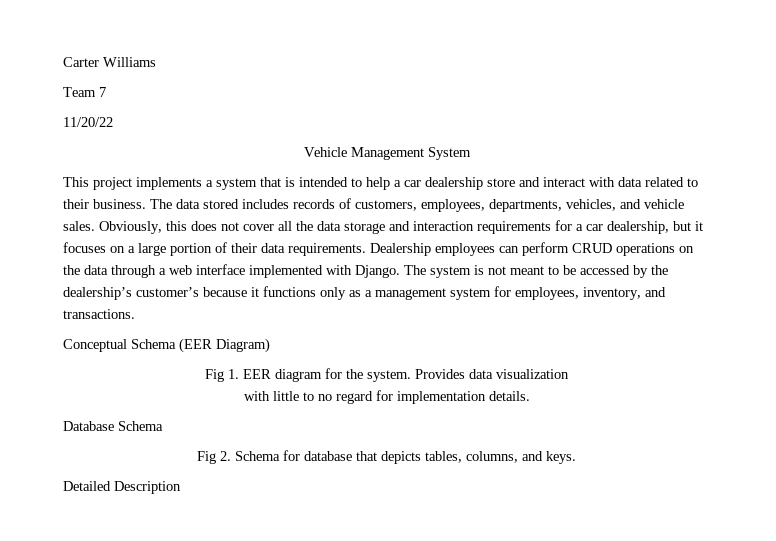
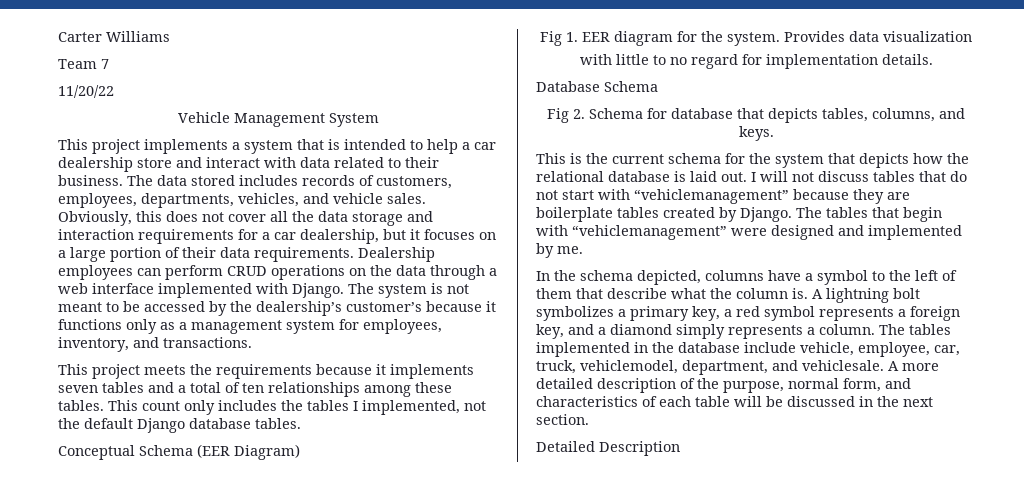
+ This project meets the requirements because it implements seven tables and a total of ten relationships among these tables. This count only includes the tables I implemented, not the default Django database tables.
+ This is the current schema for the system that depicts how the relational database is laid out. I will not discuss tables that do not start with “vehiclemanagement” because they are boilerplate tables created by Django. The tables that begin with “vehiclemanagement” were designed and implemented by me.
+ In the schema depicted, columns have a symbol to the left of them that describe what the column is. A lightning bolt symbolizes a primary key, a red symbol represents a foreign key, and a diamond simply represents a column. The tables implemented in the database include vehicle, employee, car, truck, vehiclemodel, department, and vehiclesale. A more detailed description of the purpose, normal form, and characteristics of each table will be discussed in the next section.

